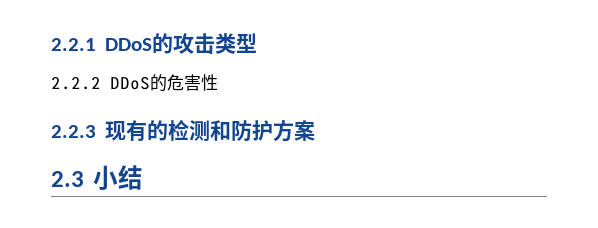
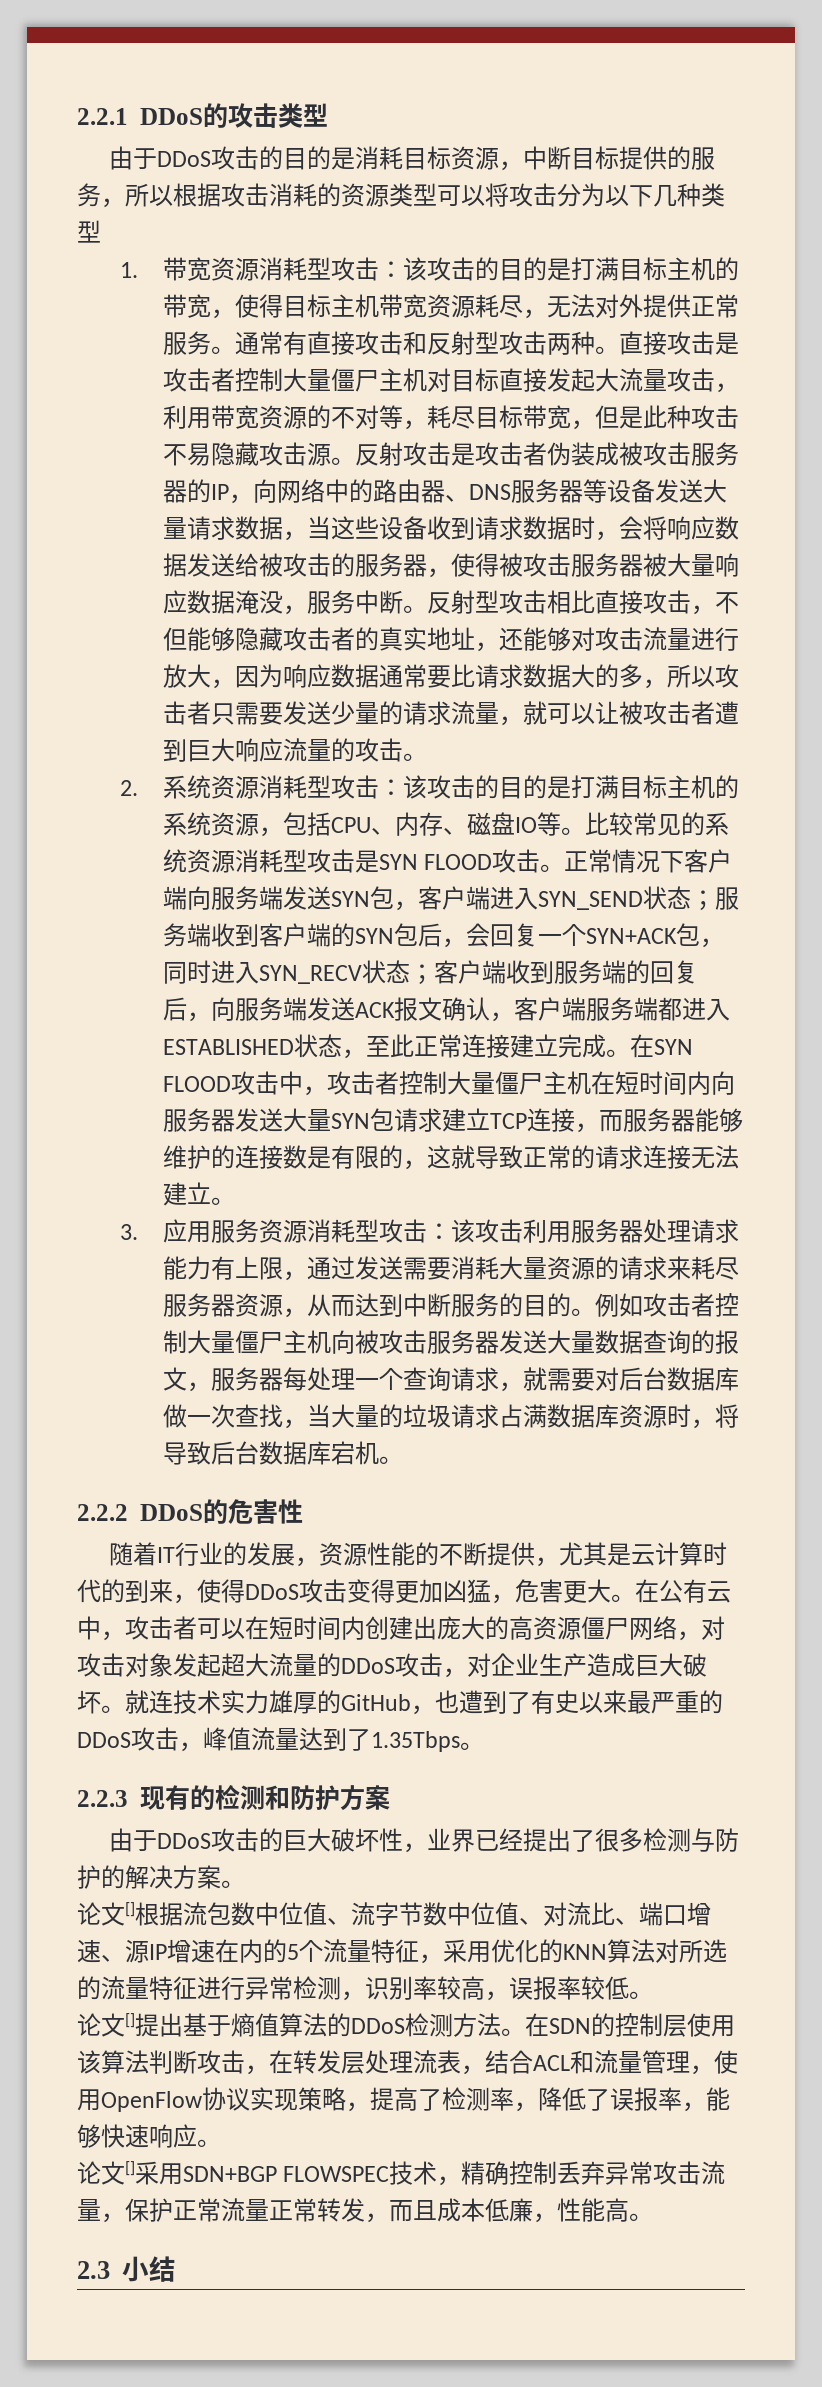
+ 由于DDoS攻击的目的是消耗目标资源，中断目标提供的服务，所以根据攻击消耗的资源类型可以将攻击分为以下几种类型
+ 1.带宽资源消耗型攻击：该攻击的目的是打满目标主机的带宽，使得目标主机带宽资源耗尽，无法对外提供正常服务。通常有直接攻击和反射型攻击两种。直接攻击是攻击者控制大量僵尸主机对目标直接发起大流量攻击，利用带宽资源的不对等，耗尽目标带宽，但是此种攻击不易隐藏攻击源。反射攻击是攻击者伪装成被攻击服务器的IP，向网络中的路由器、DNS服务器等设备发送大量请求数据，当这些设备收到请求数据时，会将响应数据发送给被攻击的服务器，使得被攻击服务器被大量响应数据淹没，服务中断。反射型攻击相比直接攻击，不但能够隐藏攻击者的真实地址，还能够对攻击流量进行放大，因为响应数据通常要比请求数据大的多，所以攻击者只需要发送少量的请求流量，就可以让被攻击者遭到巨大响应流量的攻击。
+ 2.系统资源消耗型攻击：该攻击的目的是打满目标主机的系统资源，包括CPU、内存、磁盘IO等。比较常见的系统资源消耗型攻击是SYN FLOOD攻击。正常情况下客户端向服务端发送SYN包，客户端进入SYN_SEND状态；服务端收到客户端的SYN包后，会回复一个SYN+ACK包，同时进入SYN_RECV状态；客户端收到服务端的回复后，向服务端发送ACK报文确认，客户端服务端都进入ESTABLISHED状态，至此正常连接建立完成。在SYN FLOOD攻击中，攻击者控制大量僵尸主机在短时间内向服务器发送大量SYN包请求建立TCP连接，而服务器能够维护的连接数是有限的，这就导致正常的请求连接无法建立。
+ 3.应用服务资源消耗型攻击：该攻击利用服务器处理请求能力有上限，通过发送需要消耗大量资源的请求来耗尽服务器资源，从而达到中断服务的目的。例如攻击者控制大量僵尸主机向被攻击服务器发送大量数据查询的报文，服务器每处理一个查询请求，就需要对后台数据库做一次查找，当大量的垃圾请求占满数据库资源时，将导致后台数据库宕机。
  2.2.2 DDoS的危害性
+ 随着IT行业的发展，资源性能的不断提供，尤其是云计算时代的到来，使得DDoS攻击变得更加凶猛，危害更大。在公有云中，攻击者可以在短时间内创建出庞大的高资源僵尸网络，对攻击对象发起超大流量的DDoS攻击，对企业生产造成巨大破坏。就连技术实力雄厚的GitHub，也遭到了有史以来最严重的DDoS攻击，峰值流量达到了1.35Tbps。
+ 由于DDoS攻击的巨大破坏性，业界已经提出了很多检测与防护的解决方案。
+ 论文[]根据流包数中位值、流字节数中位值、对流比、端口增速、源IP增速在内的5个流量特征，采用优化的KNN算法对所选的流量特征进行异常检测，识别率较高，误报率较低。
+ 论文[]提出基于熵值算法的DDoS检测方法。在SDN的控制层使用该算法判断攻击，在转发层处理流表，结合ACL和流量管理，使用OpenFlow协议实现策略，提高了检测率，降低了误报率，能够快速响应。
+ 论文[]采用SDN+BGP FLOWSPEC技术，精确控制丢弃异常攻击流量，保护正常流量正常转发，而且成本低廉，性能高。

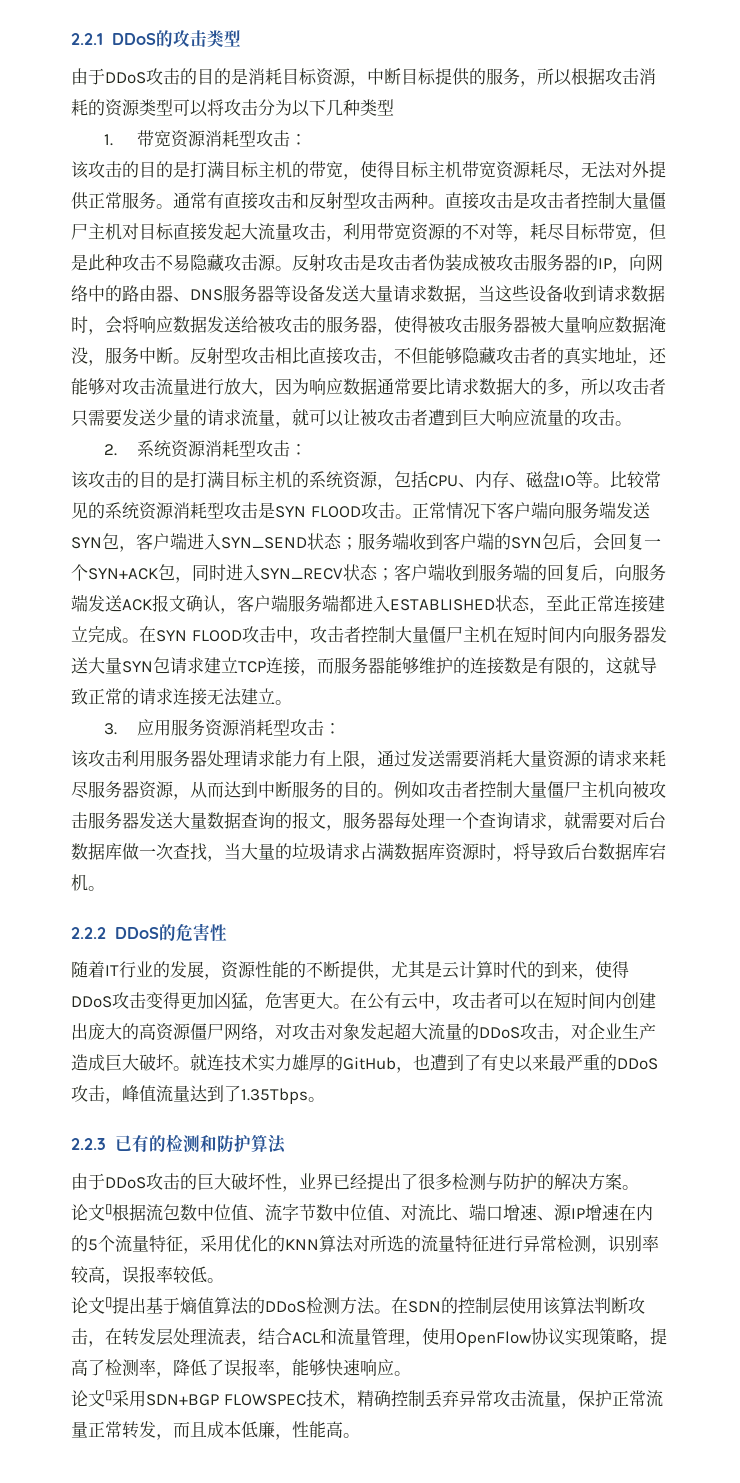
- 1.带宽资源消耗型攻击：该攻击的目的是打满目标主机的带宽，使得目标主机带宽资源耗尽，无法对外提供正常服务。
+ 1.带宽资源消耗型攻击：
+ 该攻击的目的是打满目标主机的带宽，使得目标主机带宽资源耗尽，无法对外提供正常服务。
- 2.系统资源消耗型攻击：该攻击的目的是打满目标主机的系统资源，包括CPU、内存、磁盘IO等。
+ 2.系统资源消耗型攻击：
+ 该攻击的目的是打满目标主机的系统资源，包括CPU、内存、磁盘IO等。
- 3.应用服务资源消耗型攻击：该攻击利用服务器处理请求能力有上限，通过发送需要消耗大量资源的请求来耗尽服务器资源，从而达到中断服务的目的。
+ 3.应用服务资源消耗型攻击：
+ 该攻击利用服务器处理请求能力有上限，通过发送需要消耗大量资源的请求来耗尽服务器资源，从而达到中断服务的目的。
- 2.2.3现有的检测和防护方案
+ 2.2.3已有的检测和防护算法
- 2.3小结

